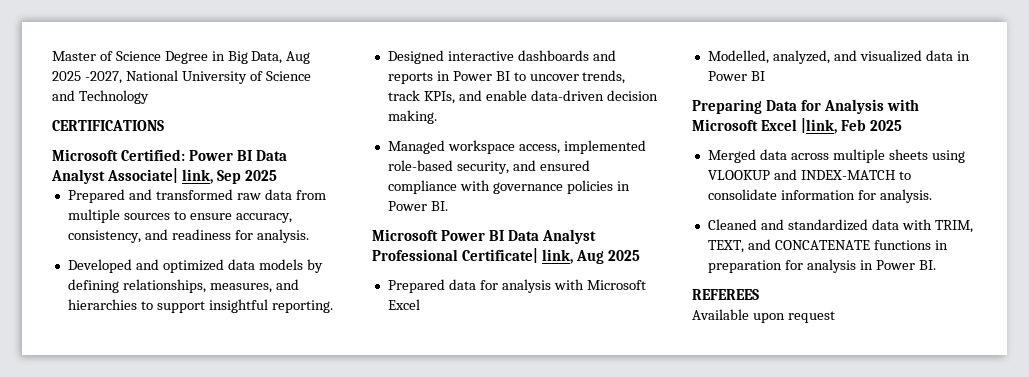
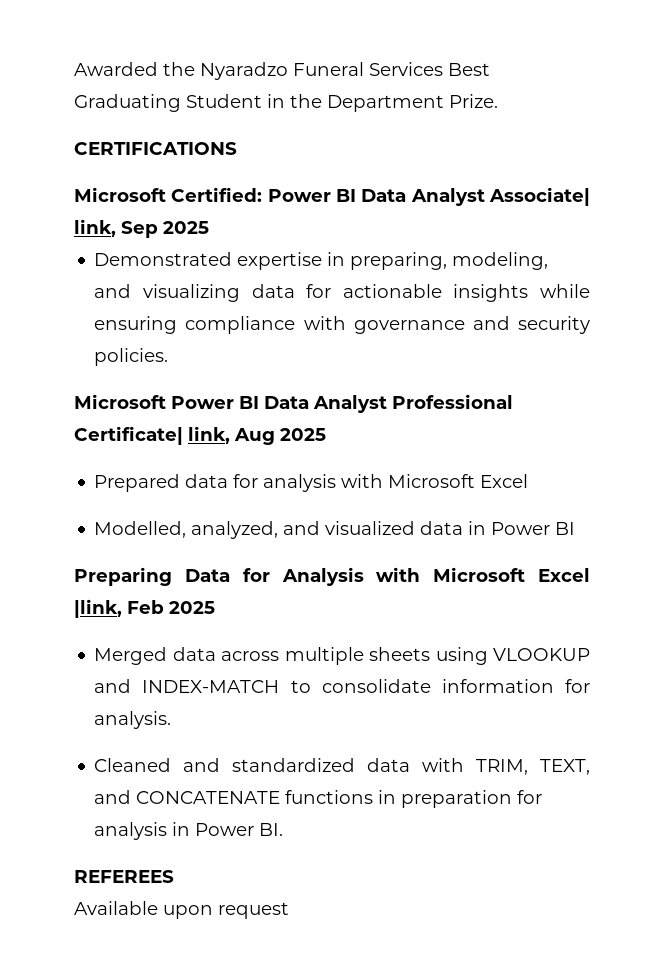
- Master of Science Degree in Big Data, Aug 2025 -2027, National University of Science and Technology
+ Awarded the Nyaradzo Funeral Services Best Graduating Student in the Department Prize.
- Prepared and transformed raw data from multiple sources to ensure accuracy, consistency, and readiness for analysis.
- Developed and optimized data models by defining relationships, measures, and hierarchies to support insightful reporting.
- Designed interactive dashboards and reports in Power BI to uncover trends, track KPIs, and enable data-driven decision making.
- Managed workspace access, implemented role-based security, and ensured compliance with governance policies in Power BI.
+ Demonstrated expertise in preparing, modeling, and visualizing data for actionable insights while ensuring compliance with governance and security policies.

